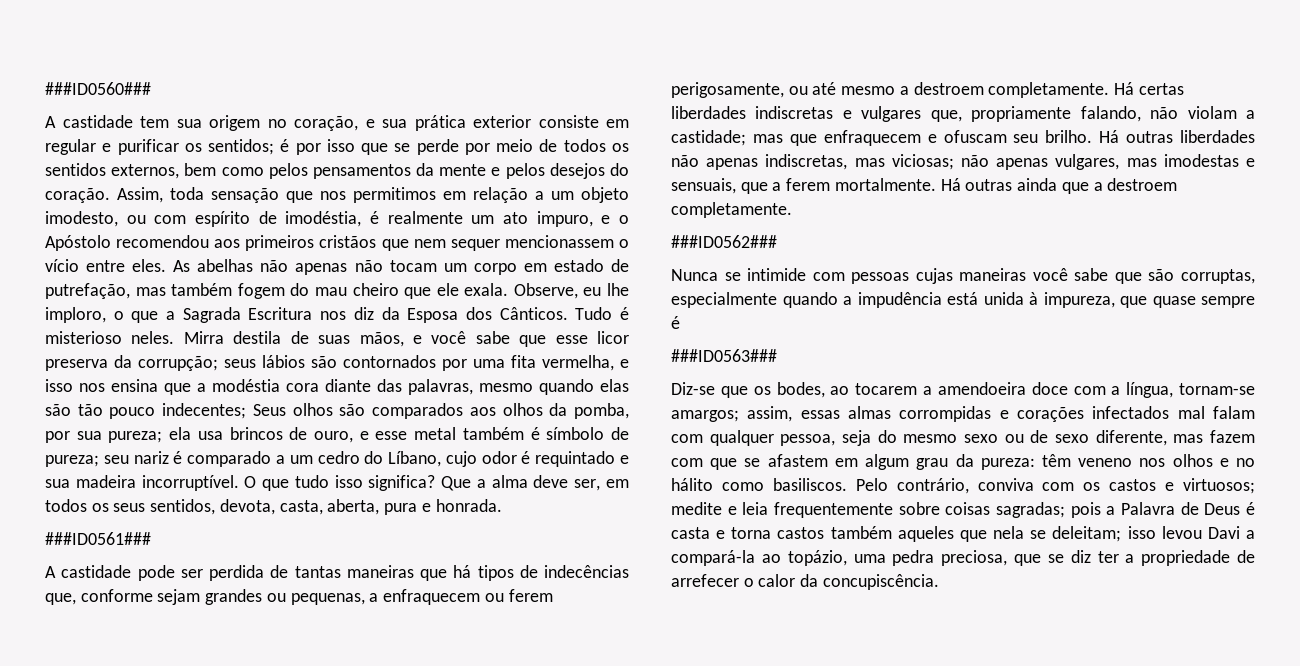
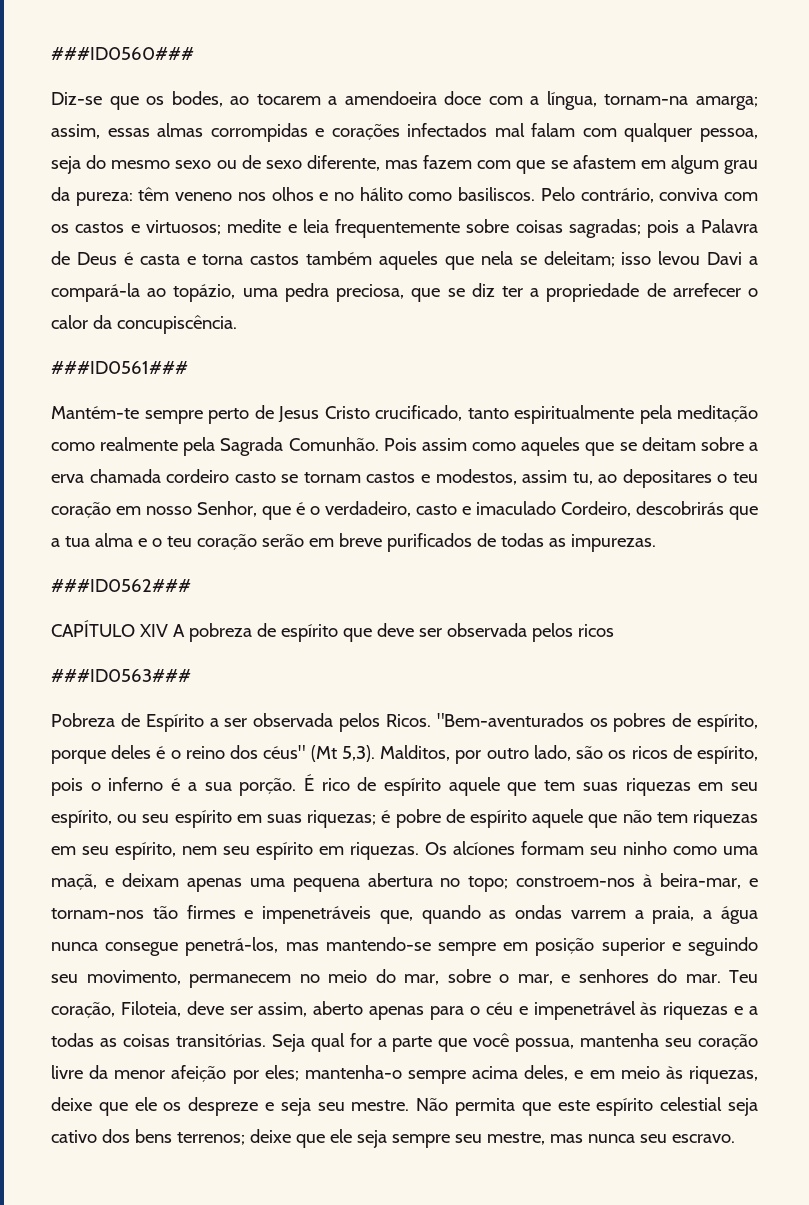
- A castidade tem sua origem no coração, e sua prática exterior consiste em regular e purificar os sentidos; é por isso que se perde por meio de todos os sentidos externos, bem como pelos pensamentos da mente e pelos desejos do coração. Assim, toda sensação que nos permitimos em relação a um objeto imodesto, ou com espírito de imodéstia, é realmente um ato impuro, e o Apóstolo recomendou aos primeiros cristãos que nem sequer mencionassem o vício entre eles. As abelhas não apenas não tocam um corpo em estado de putrefação, mas também fogem do mau cheiro que ele exala. Observe, eu lhe imploro, o que a Sagrada Escritura nos diz da Esposa dos Cânticos. Tudo é misterioso neles. Mirra destila de suas mãos, e você sabe que esse licor preserva da corrupção; seus lábios são contornados por uma fita vermelha, e isso nos ensina que a modéstia cora diante das palavras, mesmo quando elas são tão pouco indecentes; Seus olhos são comparados aos olhos da pomba, por sua pureza; ela usa brincos de ouro, e esse metal também é símbolo de pureza; seu nariz é comparado a um cedro do Líbano, cujo odor é requintado e sua madeira incorruptível. O que tudo isso significa? Que a alma deve ser, em todos os seus sentidos, devota, casta, aberta, pura e honrada.
- ###ID0561###
- A castidade pode ser perdida de tantas maneiras que há tipos de indecências que, conforme sejam grandes ou pequenas, a enfraquecem ou ferem perigosamente, ou até mesmo a destroem completamente. Há certas liberdades indiscretas e vulgares que, propriamente falando, não violam a castidade; mas que enfraquecem e ofuscam seu brilho. Há outras liberdades não apenas indiscretas, mas viciosas; não apenas vulgares, mas imodestas e sensuais, que a ferem mortalmente. Há outras ainda que a destroem completamente.
- ###ID0562###
- Nunca se intimide com pessoas cujas maneiras você sabe que são corruptas, especialmente quando a impudência está unida à impureza, que quase sempre é
- ###ID0563###
- Diz-se que os bodes, ao tocarem a amendoeira doce com a língua, tornam-se amargos; assim, essas almas corrompidas e corações infectados mal falam com qualquer pessoa, seja do mesmo sexo ou de sexo diferente, mas fazem com que se afastem em algum grau da pureza: têm veneno nos olhos e no hálito como basiliscos.
+ Diz-se que os bodes, ao tocarem a amendoeira doce com a língua, tornam-na amarga; assim, essas almas corrompidas e corações infectados mal falam com qualquer pessoa, seja do mesmo sexo ou de sexo diferente, mas fazem com que se afastem em algum grau da pureza: têm veneno nos olhos e no hálito como basiliscos.
+ ###ID0561###
+ Mantém-te sempre perto de Jesus Cristo crucificado, tanto espiritualmente pela meditação como realmente pela Sagrada Comunhão. Pois assim como aqueles que se deitam sobre a erva chamada cordeiro casto se tornam castos e modestos, assim tu, ao depositares o teu coração em nosso Senhor, que é o verdadeiro, casto e imaculado Cordeiro, descobrirás que a tua alma e o teu coração serão em breve purificados de todas as impurezas.
+ ###ID0562###
+ CAPÍTULO XIV A pobreza de espírito que deve ser observada pelos ricos
+ ###ID0563###
+ Pobreza de Espírito a ser observada pelos Ricos. "Bem-aventurados os pobres de espírito, porque deles é o reino dos céus" (Mt 5,3). Malditos, por outro lado, são os ricos de espírito, pois o inferno é a sua porção. É rico de espírito aquele que tem suas riquezas em seu espírito, ou seu espírito em suas riquezas; é pobre de espírito aquele que não tem riquezas em seu espírito, nem seu espírito em riquezas. Os alcíones formam seu ninho como uma maçã, e deixam apenas uma pequena abertura no topo; constroem-nos à beira-mar, e tornam-nos tão firmes e impenetráveis que, quando as ondas varrem a praia, a água nunca consegue penetrá-los, mas mantendo-se sempre em posição superior e seguindo seu movimento, permanecem no meio do mar, sobre o mar, e senhores do mar. Teu coração, Filoteia, deve ser assim, aberto apenas para o céu e impenetrável às riquezas e a todas as coisas transitórias. Seja qual for a parte que você possua, mantenha seu coração livre da menor afeição por eles; mantenha-o sempre acima deles, e em meio às riquezas, deixe que ele os despreze e seja seu mestre. Não permita que este espírito celestial seja cativo dos bens terrenos; deixe que ele seja sempre seu mestre, mas nunca seu escravo.

